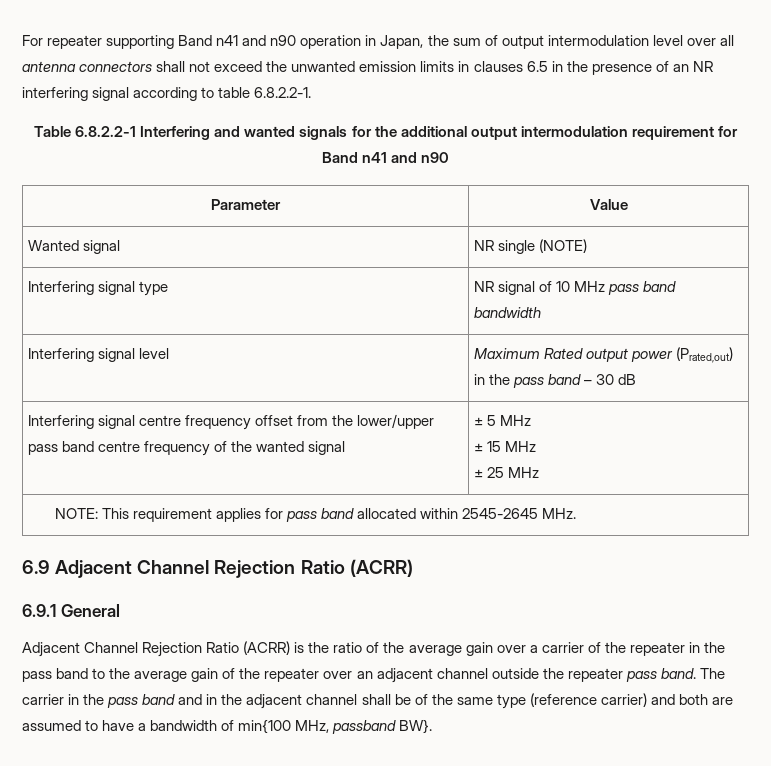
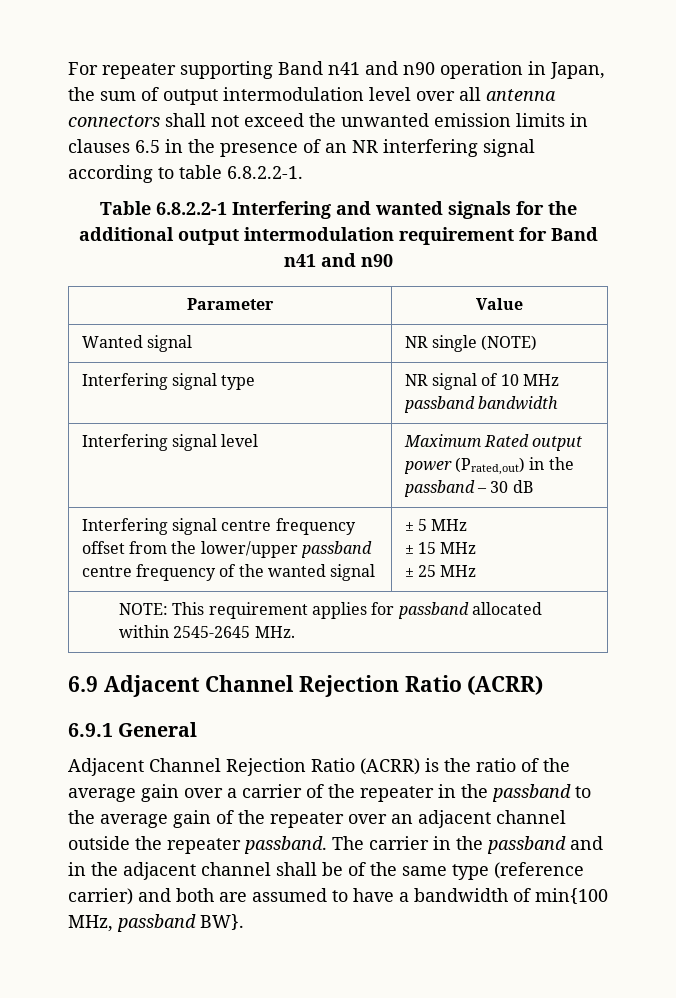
- Interfering signal type | NR signal of 10 MHz pass band bandwidth
+ Interfering signal type | NR signal of 10 MHz passband bandwidth
- Interfering signal level | Maximum Rated output power (Prated,out) in the pass band – 30 dB
+ Interfering signal level | Maximum Rated output power (Prated,out) in the passband – 30 dB
- Interfering signal centre frequency offset from the lower/upper pass band centre frequency of the wanted signal | ± 5 MHz
+ Interfering signal centre frequency offset from the lower/upper passband centre frequency of the wanted signal | ± 5 MHz
- NOTE: This requirement applies for pass band allocated within 2545-2645 MHz.
+ NOTE: This requirement applies for passband allocated within 2545-2645 MHz.
- Adjacent Channel Rejection Ratio (ACRR) is the ratio of the average gain over a carrier of the repeater in the pass band to the average gain of the repeater over an adjacent channel outside the repeater pass band.
+ Adjacent Channel Rejection Ratio (ACRR) is the ratio of the average gain over a carrier of the repeater in the passband to the average gain of the repeater over an adjacent channel outside the repeater passband.
- The carrier in the pass band and in the adjacent channel shall be of the same type (reference carrier) and both are assumed to have a bandwidth of min{100 MHz, passband BW}.
+ The carrier in the passband and in the adjacent channel shall be of the same type (reference carrier) and both are assumed to have a bandwidth of min{100 MHz, passband BW}.

